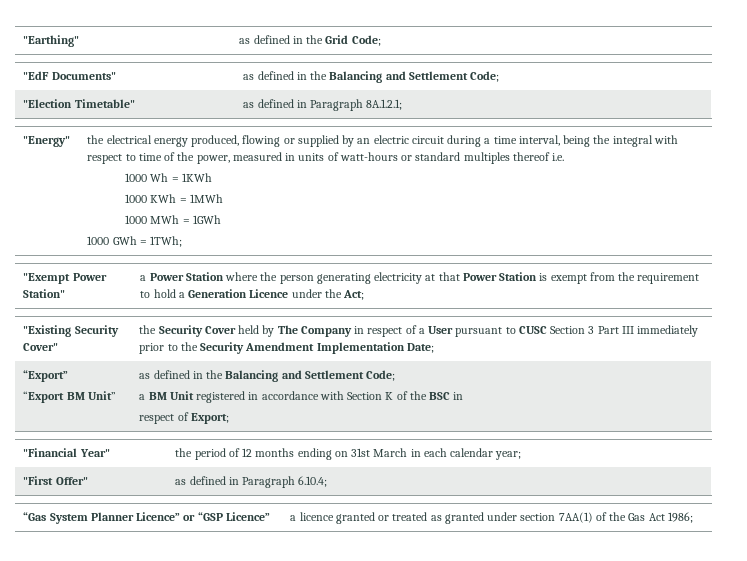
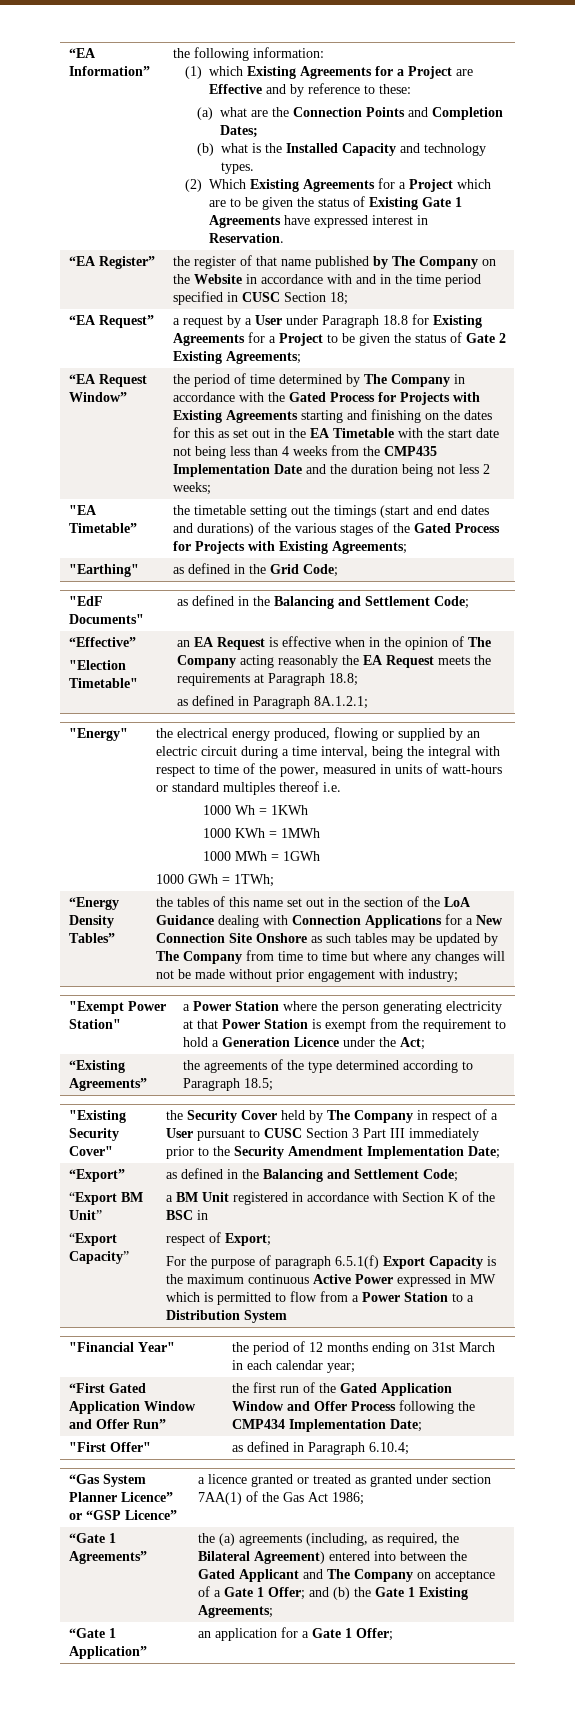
+ “EA Information” | the following information:
+ (1) which Existing Agreements for a Project are Effective and by reference to these:
+ (a) what are the Connection Points and Completion Dates;
+ (b) what is the Installed Capacity and technology types.
+ (2) Which Existing Agreements for a Project which are to be given the status of Existing Gate 1 Agreements have expressed interest in Reservation.
+ “EA Register” | the register of that name published by The Company on the Website in accordance with and in the time period specified in CUSC Section 18;
+ “EA Request” | a request by a User under Paragraph 18.8 for Existing Agreements for a Project to be given the status of Gate 2 Existing Agreements;
+ “EA Request Window” | the period of time determined by The Company in accordance with the Gated Process for Projects with Existing Agreements starting and finishing on the dates for this as set out in the EA Timetable with the start date not being less than 4 weeks from the CMP435 Implementation Date and the duration being not less 2 weeks;
+ "EA Timetable” | the timetable setting out the timings (start and end dates and durations) of the various stages of the Gated Process for Projects with Existing Agreements;
- "Election Timetable" | as defined in Paragraph 8A.1.2.1;
+ “Effective”
+ "Election Timetable" | an EA Request is effective when in the opinion of The Company acting reasonably the EA Request meets the requirements at Paragraph 18.8;
+ as defined in Paragraph 8A.1.2.1;
+ “Energy Density Tables” | the tables of this name set out in the section of the LoA Guidance dealing with Connection Applications for a New Connection Site Onshore as such tables may be updated by The Company from time to time but where any changes will not be made without prior engagement with industry;
+ “Existing Agreements” | the agreements of the type determined according to Paragraph 18.5;
+ “Export Capacity”
+ For the purpose of paragraph 6.5.1(f) Export Capacity is the maximum continuous Active Power expressed in MW which is permitted to flow from a Power Station to a Distribution System
+ “First Gated Application Window and Offer Run” | the first run of the Gated Application Window and Offer Process following the CMP434 Implementation Date;
+ “Gate 1 Agreements” | the (a) agreements (including, as required, the Bilateral Agreement) entered into between the Gated Applicant and The Company on acceptance of a Gate 1 Offer; and (b) the Gate 1 Existing Agreements;
+ “Gate 1 Application” | an application for a Gate 1 Offer;

